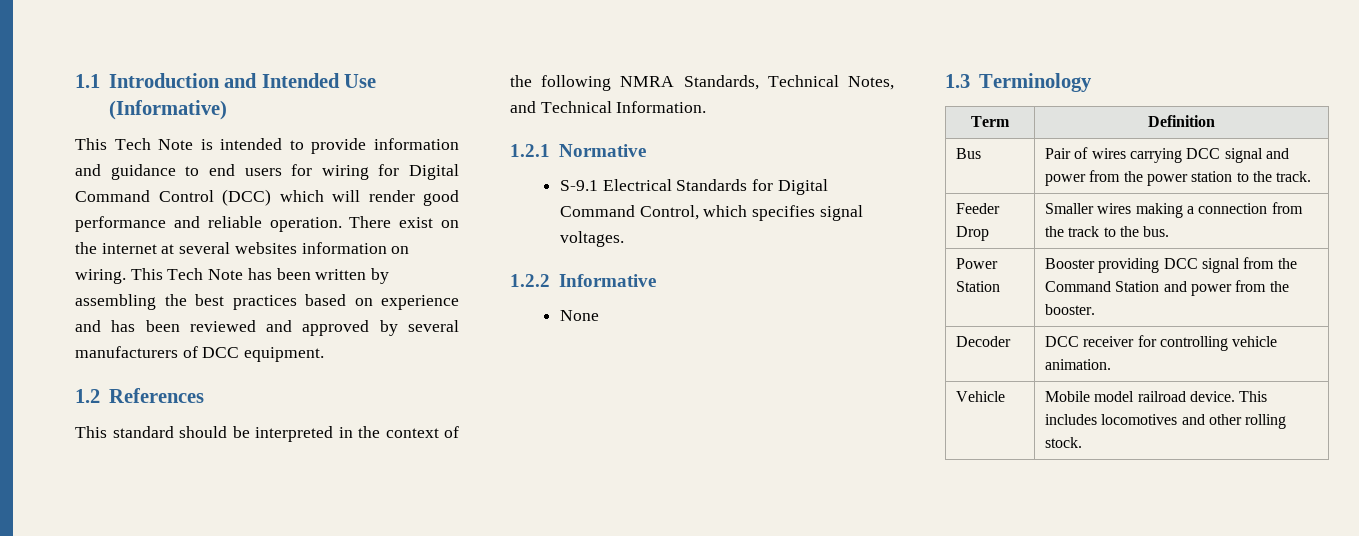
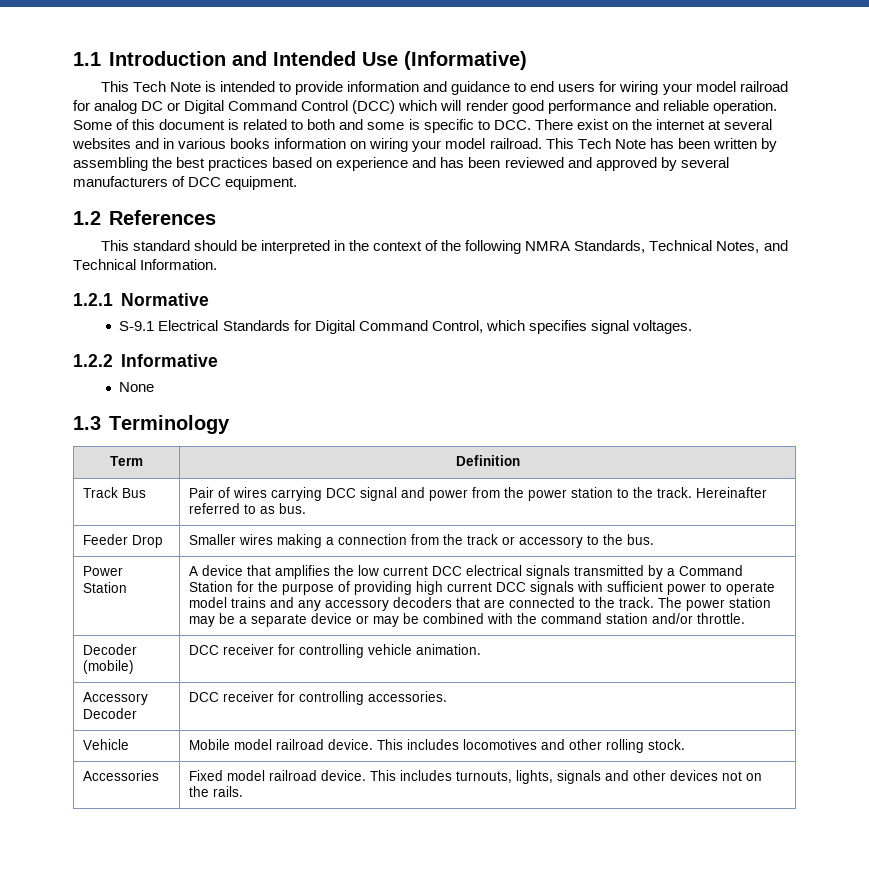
- This Tech Note is intended to provide information and guidance to end users for wiring for Digital Command Control (DCC) which will render good performance and reliable operation.
+ This Tech Note is intended to provide information and guidance to end users for wiring your model railroad for analog DC or Digital Command Control (DCC) which will render good performance and reliable operation.
- There exist on the internet at several websites information on wiring.
+ Some of this document is related to both and some is specific to DCC. There exist on the internet at several websites and in various books information on wiring your model railroad.
- Bus | Pair of wires carrying DCC signal and power from the power station to the track.
+ Track Bus | Pair of wires carrying DCC signal and power from the power station to the track. Hereinafter referred to as bus.
- Feeder Drop | Smaller wires making a connection from the track to the bus.
+ Feeder Drop | Smaller wires making a connection from the track or accessory to the bus.
- Booster providing DCC signal from the Command Station and power from the booster.
- Decoder | DCC receiver for controlling vehicle animation.
+ A device that amplifies the low current DCC electrical signals transmitted by a Command Station for the purpose of providing high current DCC signals with sufficient power to operate model trains and any accessory decoders that are connected to the track. The power station may be a separate device or may be combined with the command station and/or throttle.
+ Decoder (mobile) | DCC receiver for controlling vehicle animation.
+ Accessory Decoder | DCC receiver for controlling accessories.
+ Accessories | Fixed model railroad device. This includes turnouts, lights, signals and other devices not on the rails.

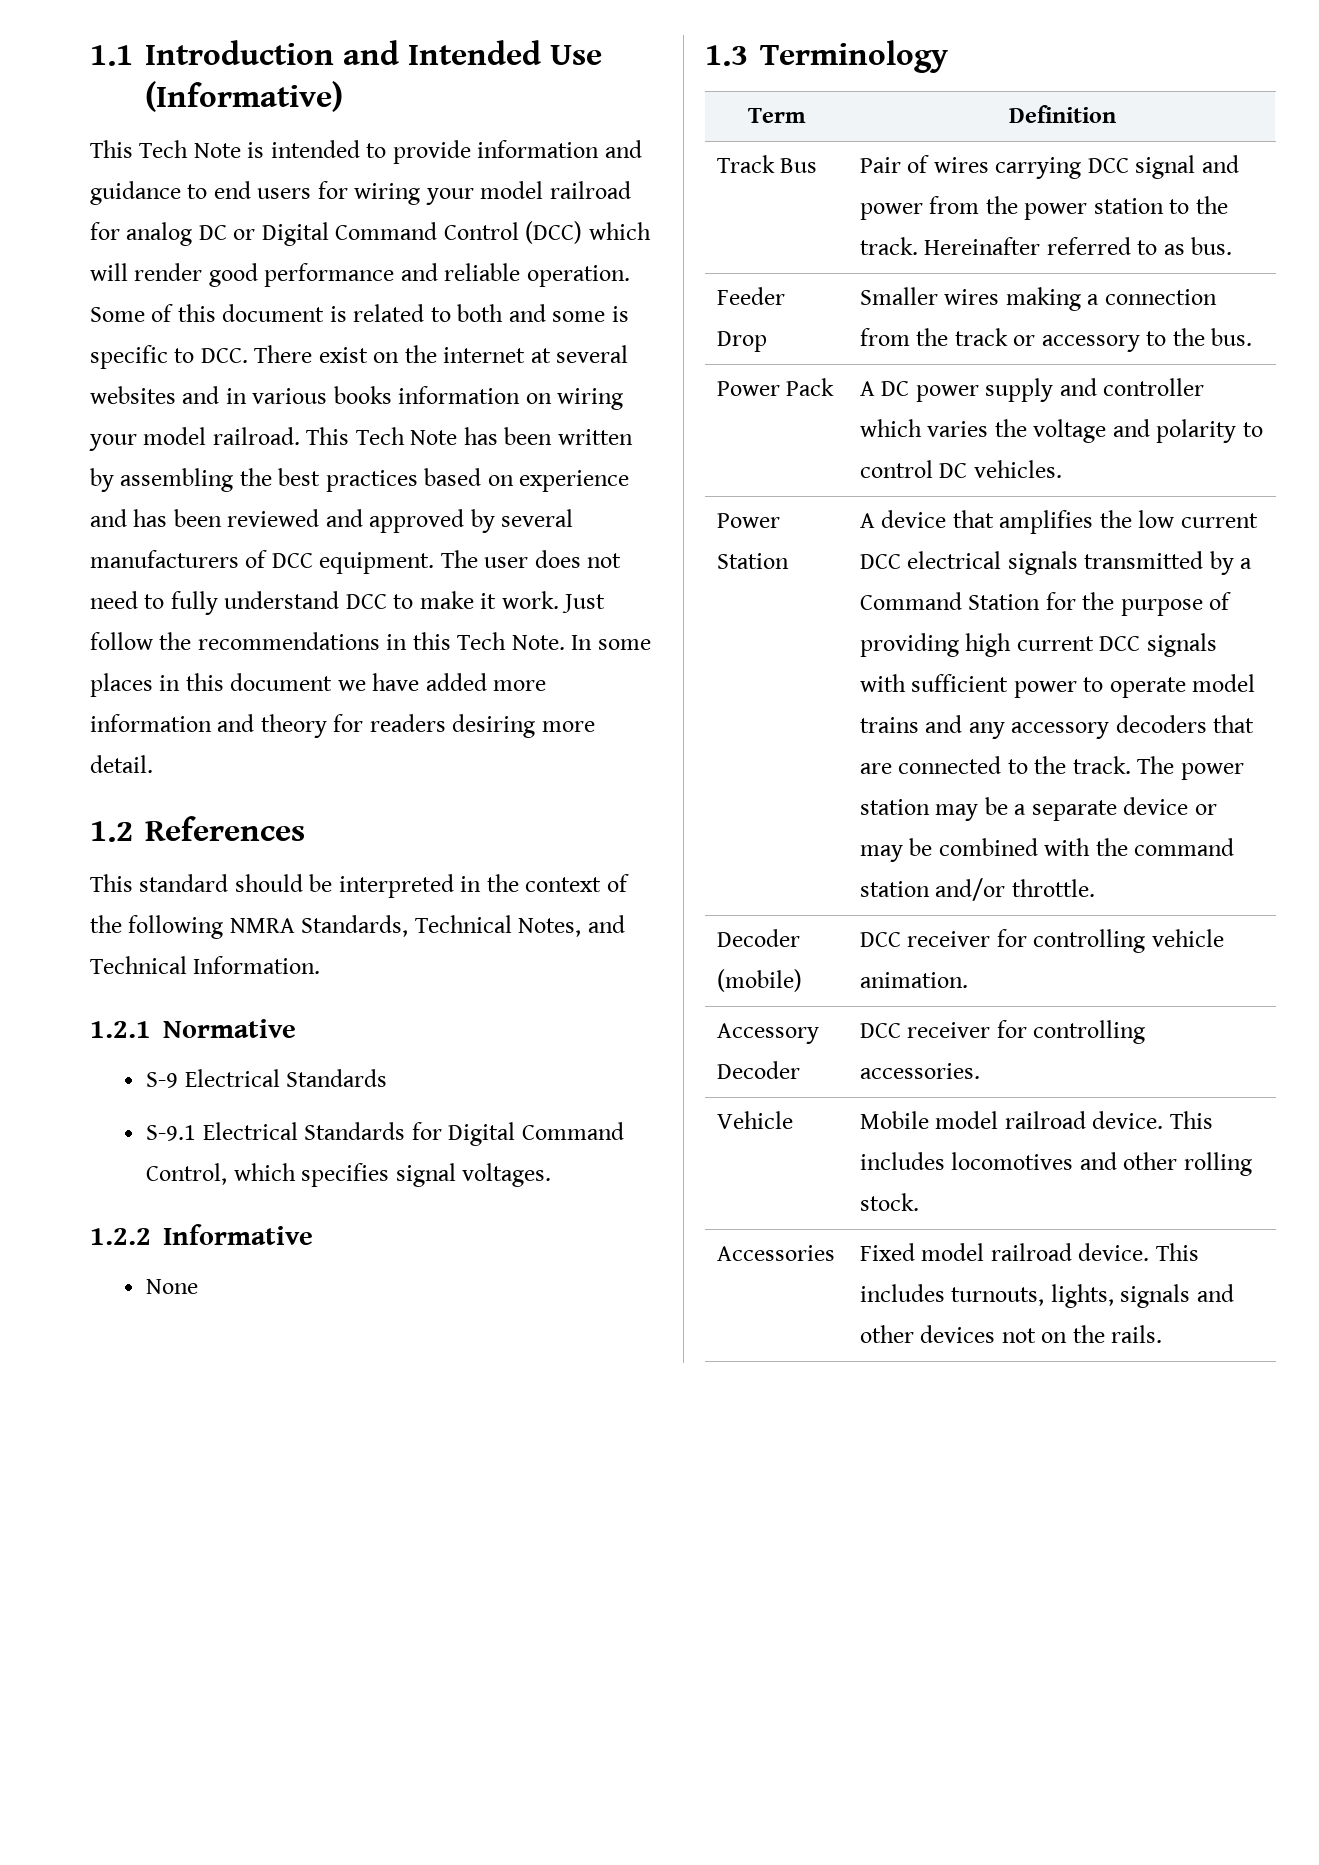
+ The user does not need to fully understand DCC to make it work. Just follow the recommendations in this Tech Note. In some places in this document we have added more information and theory for readers desiring more detail.
+ S-9 Electrical Standards
+ Power Pack | A DC power supply and controller which varies the voltage and polarity to control DC vehicles.

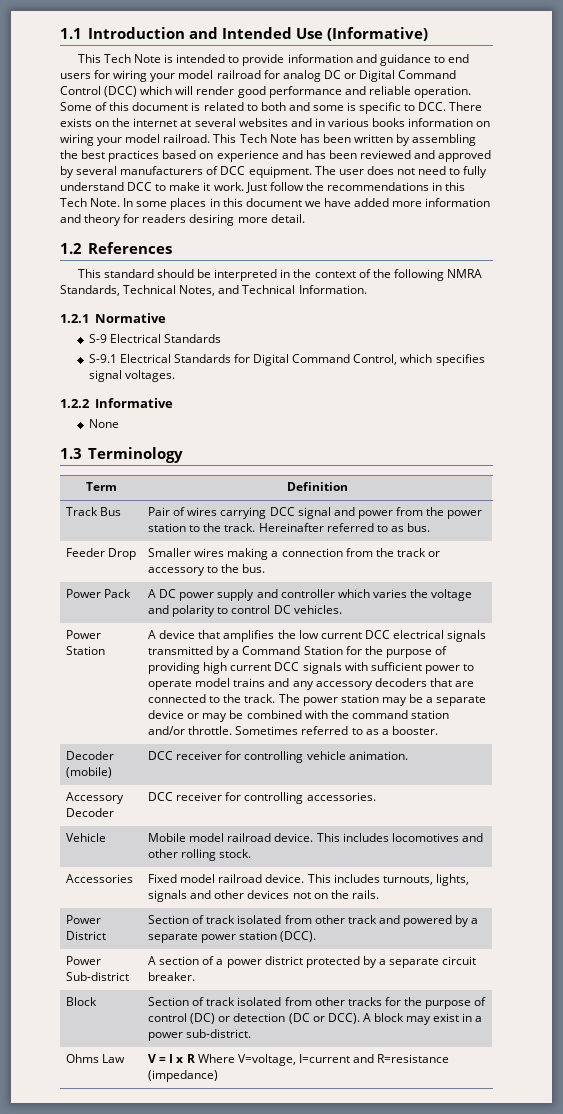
- Some of this document is related to both and some is specific to DCC. There exist on the internet at several websites and in various books information on wiring your model railroad.
+ Some of this document is related to both and some is specific to DCC. There exists on the internet at several websites and in various books information on wiring your model railroad.
+ Sometimes referred to as a booster.
+ Power District | Section of track isolated from other track and powered by a separate power station (DCC).
+ Power Sub-district | A section of a power district protected by a separate circuit breaker.
+ Block | Section of track isolated from other tracks for the purpose of control (DC) or detection (DC or DCC). A block may exist in a power sub-district.
+ Ohms Law | V = I x R Where V=voltage, I=current and R=resistance (impedance)

